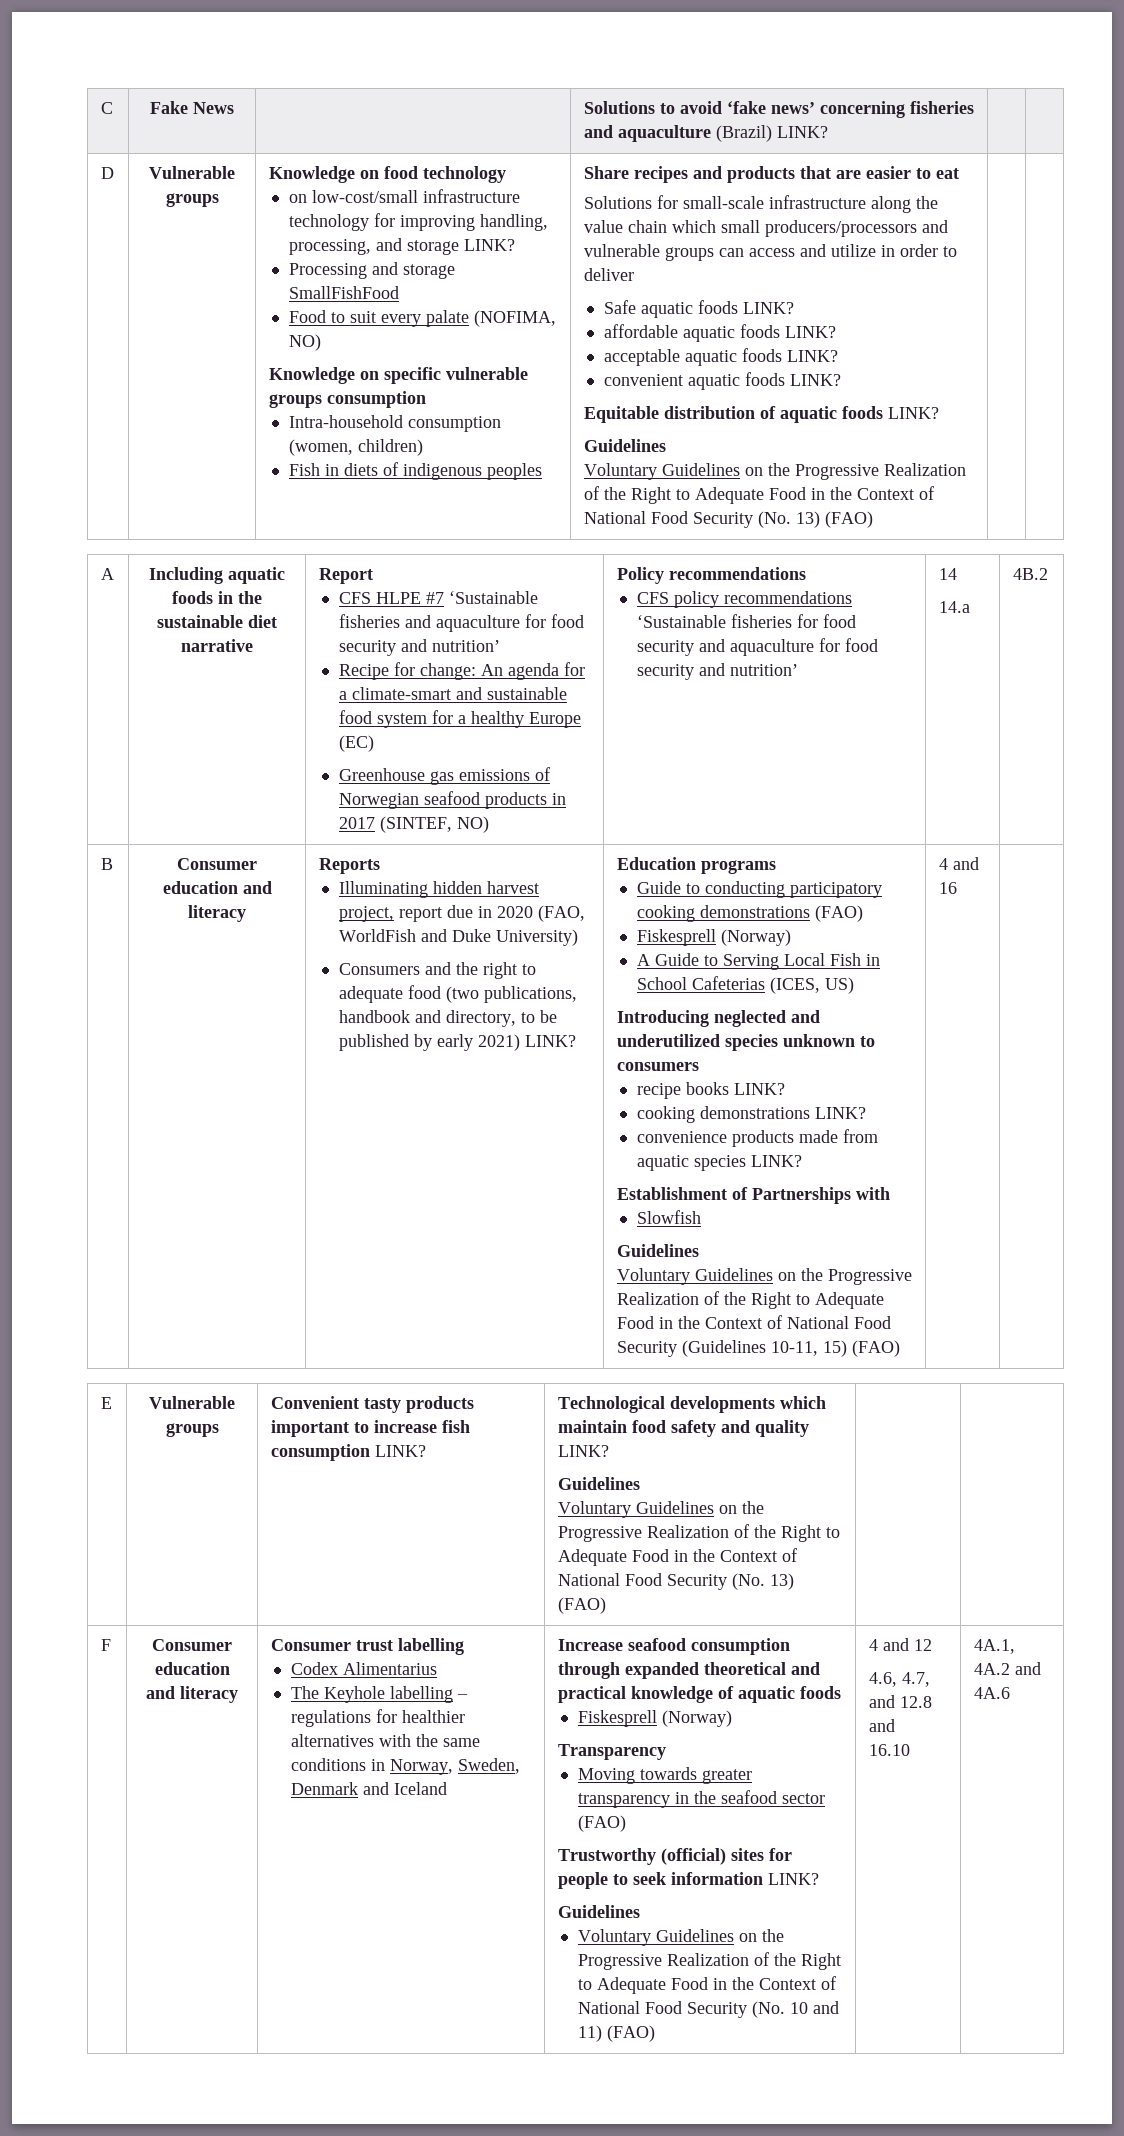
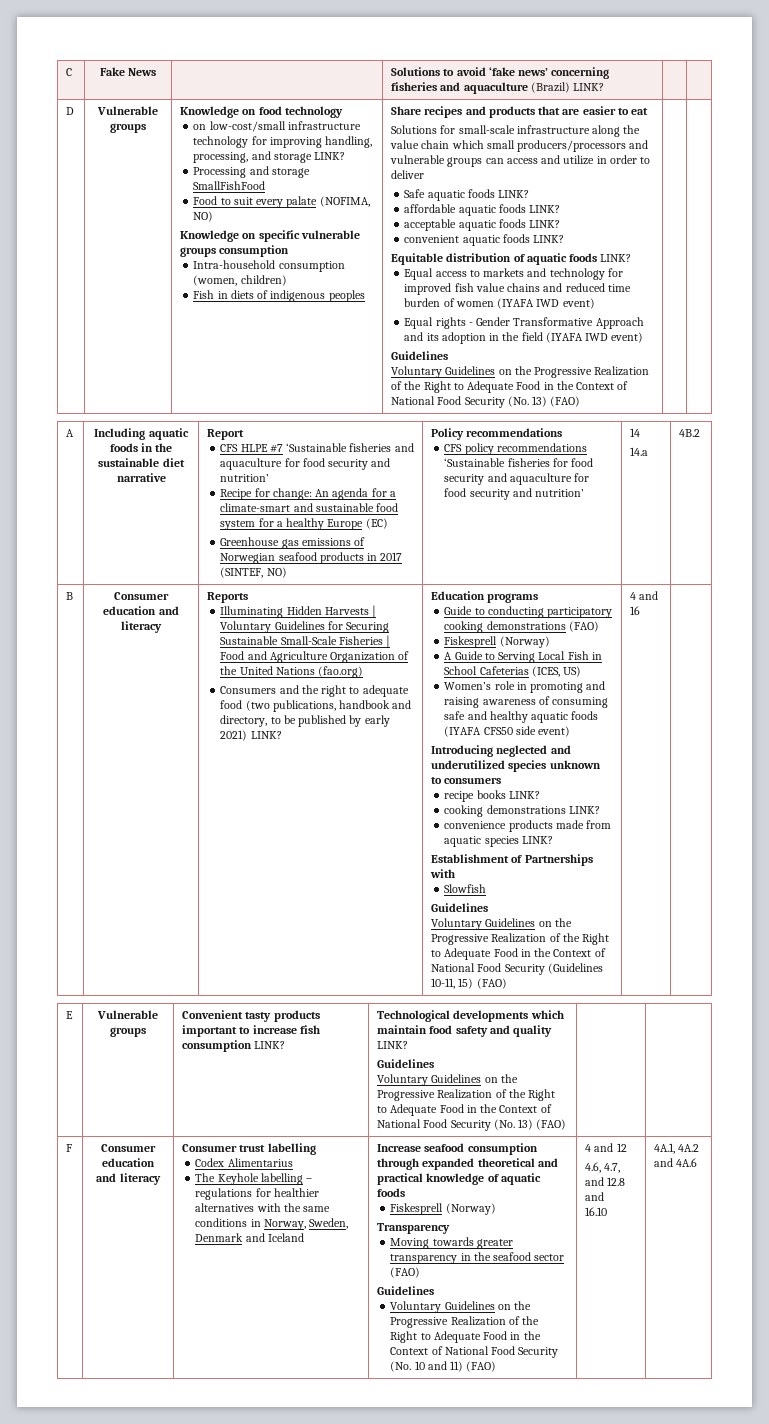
+ Equal access to markets and technology for improved fish value chains and reduced time burden of women (IYAFA IWD event)
+ Equal rights - Gender Transformative Approach and its adoption in the field (IYAFA IWD event)
- Illuminating hidden harvest project, report due in 2020 (FAO, WorldFish and Duke University)
+ Illuminating Hidden Harvests | Voluntary Guidelines for Securing Sustainable Small-Scale Fisheries | Food and Agriculture Organization of the United Nations (fao.org)
+ Women’s role in promoting and raising awareness of consuming safe and healthy aquatic foods (IYAFA CFS50 side event)
- Trustworthy (official) sites for people to seek information LINK?

